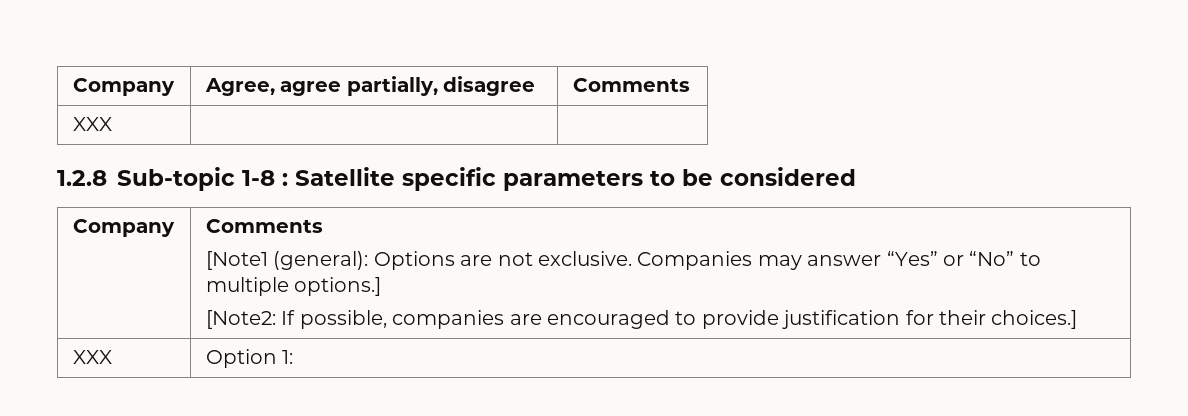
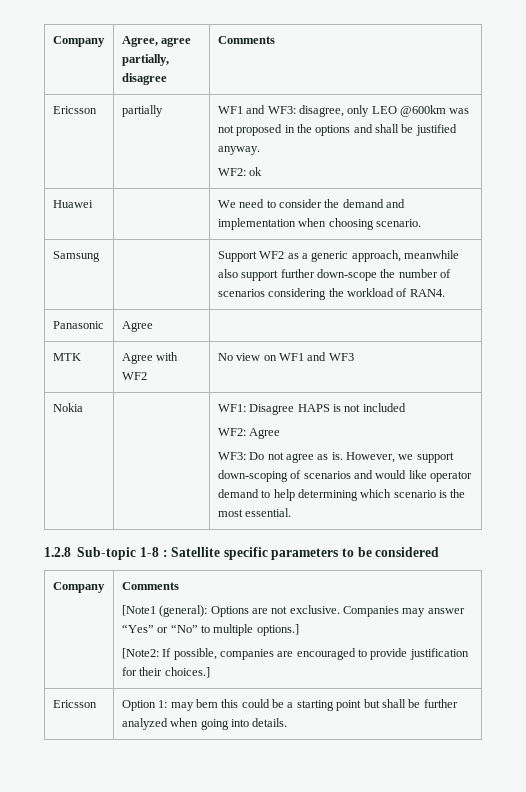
- XXX | |
+ Ericsson | partially | WF1 and WF3: disagree, only LEO @600km was not proposed in the options and shall be justified anyway.
+ WF2: ok
+ Huawei | | We need to consider the demand and implementation when choosing scenario.
+ Samsung | | Support WF2 as a generic approach, meanwhile also support further down-scope the number of scenarios considering the workload of RAN4.
+ Panasonic | Agree |
+ MTK | Agree with WF2 | No view on WF1 and WF3
+ Nokia | | WF1: Disagree HAPS is not included
+ WF2: Agree
+ WF3: Do not agree as is. However, we support down-scoping of scenarios and would like operator demand to help determining which scenario is the most essential.
- XXX | Option 1:
+ Ericsson | Option 1: may bem this could be a starting point but shall be further analyzed when going into details.

